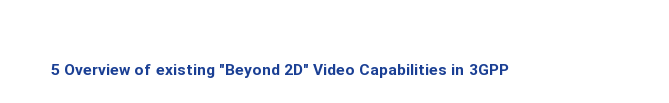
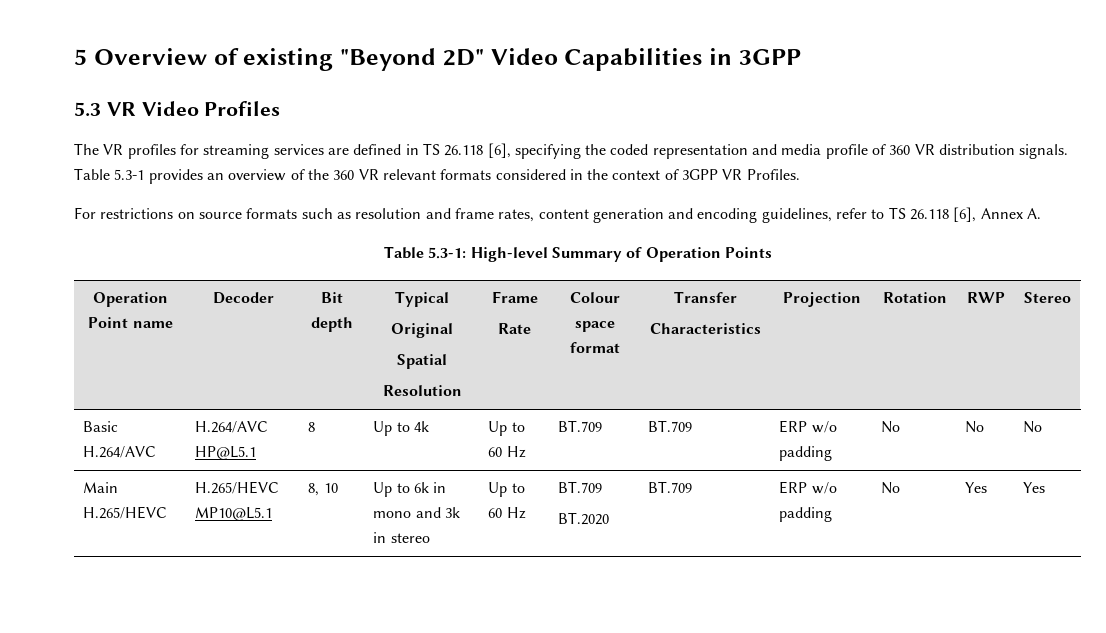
+ 5.3 VR Video Profiles
+ The VR profiles for streaming services are defined in TS 26.118 [6], specifying the coded representation and media profile of 360 VR distribution signals. Table 5.3-1 provides an overview of the 360 VR relevant formats considered in the context of 3GPP VR Profiles.
+ For restrictions on source formats such as resolution and frame rates, content generation and encoding guidelines, refer to TS 26.118 [6], Annex A.
+ Table 5.3-1: High-level Summary of Operation Points
+ Operation Point name | Decoder | Bit depth | Typical
+ Original
+ Spatial
+ Resolution | Frame
+ Rate | Colour space format | Transfer
+ Characteristics | Projection | Rotation | RWP | Stereo
+ Basic H.264/AVC | H.264/AVC HP@L5.1 | 8 | Up to 4k | Up to 60 Hz | BT.709 | BT.709 | ERP w/o padding | No | No | No
+ Main H.265/HEVC | H.265/HEVC MP10@L5.1 | 8, 10 | Up to 6k in mono and 3k in stereo | Up to 60 Hz | BT.709
+ BT.2020 | BT.709 | ERP w/o padding | No | Yes | Yes

